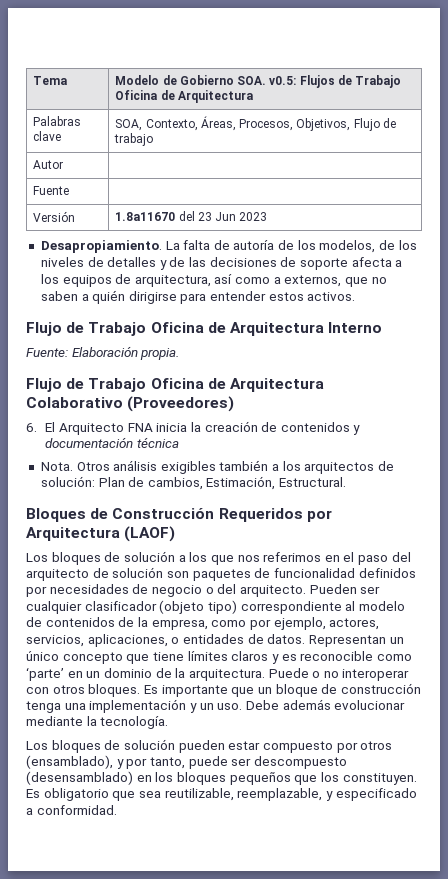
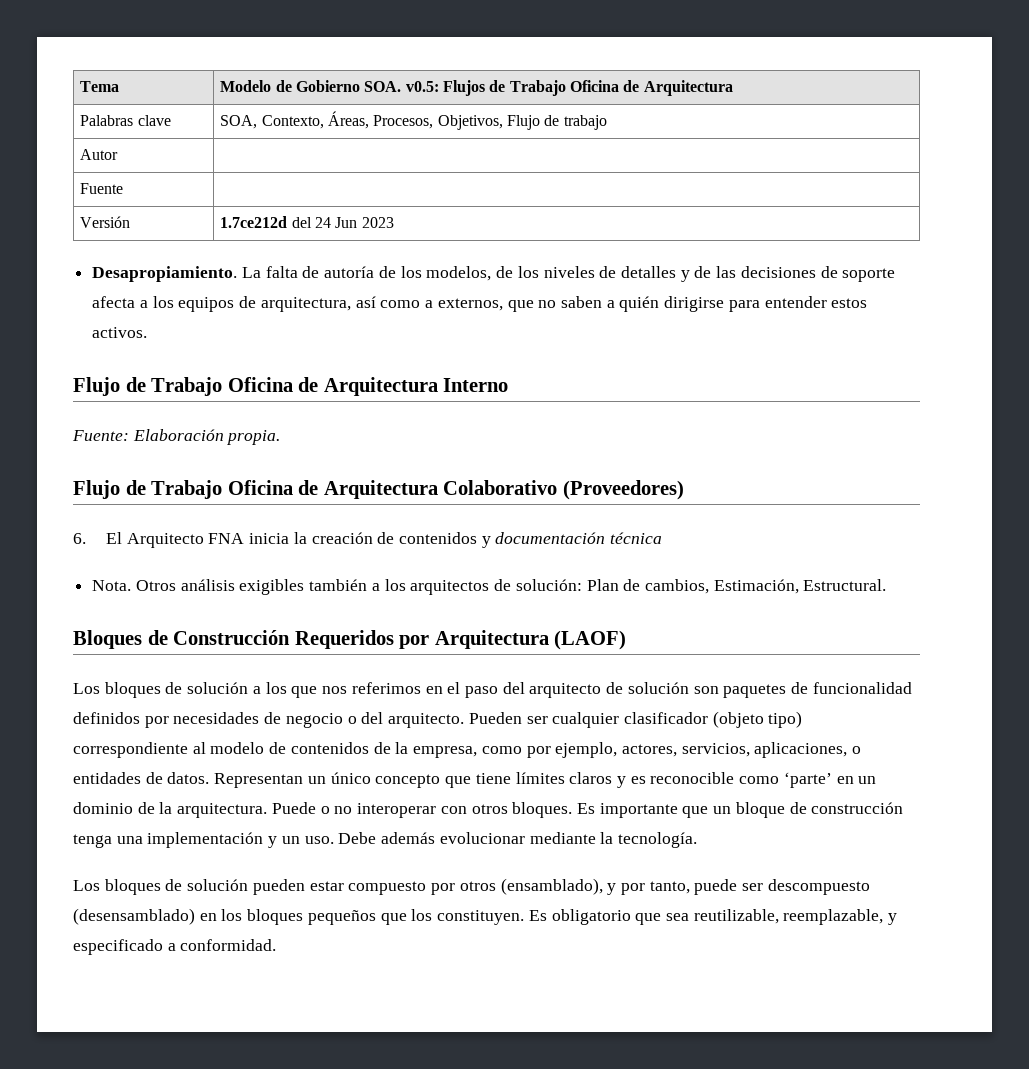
- Versión | 1.8a11670 del 23 Jun 2023
+ Versión | 1.7ce212d del 24 Jun 2023

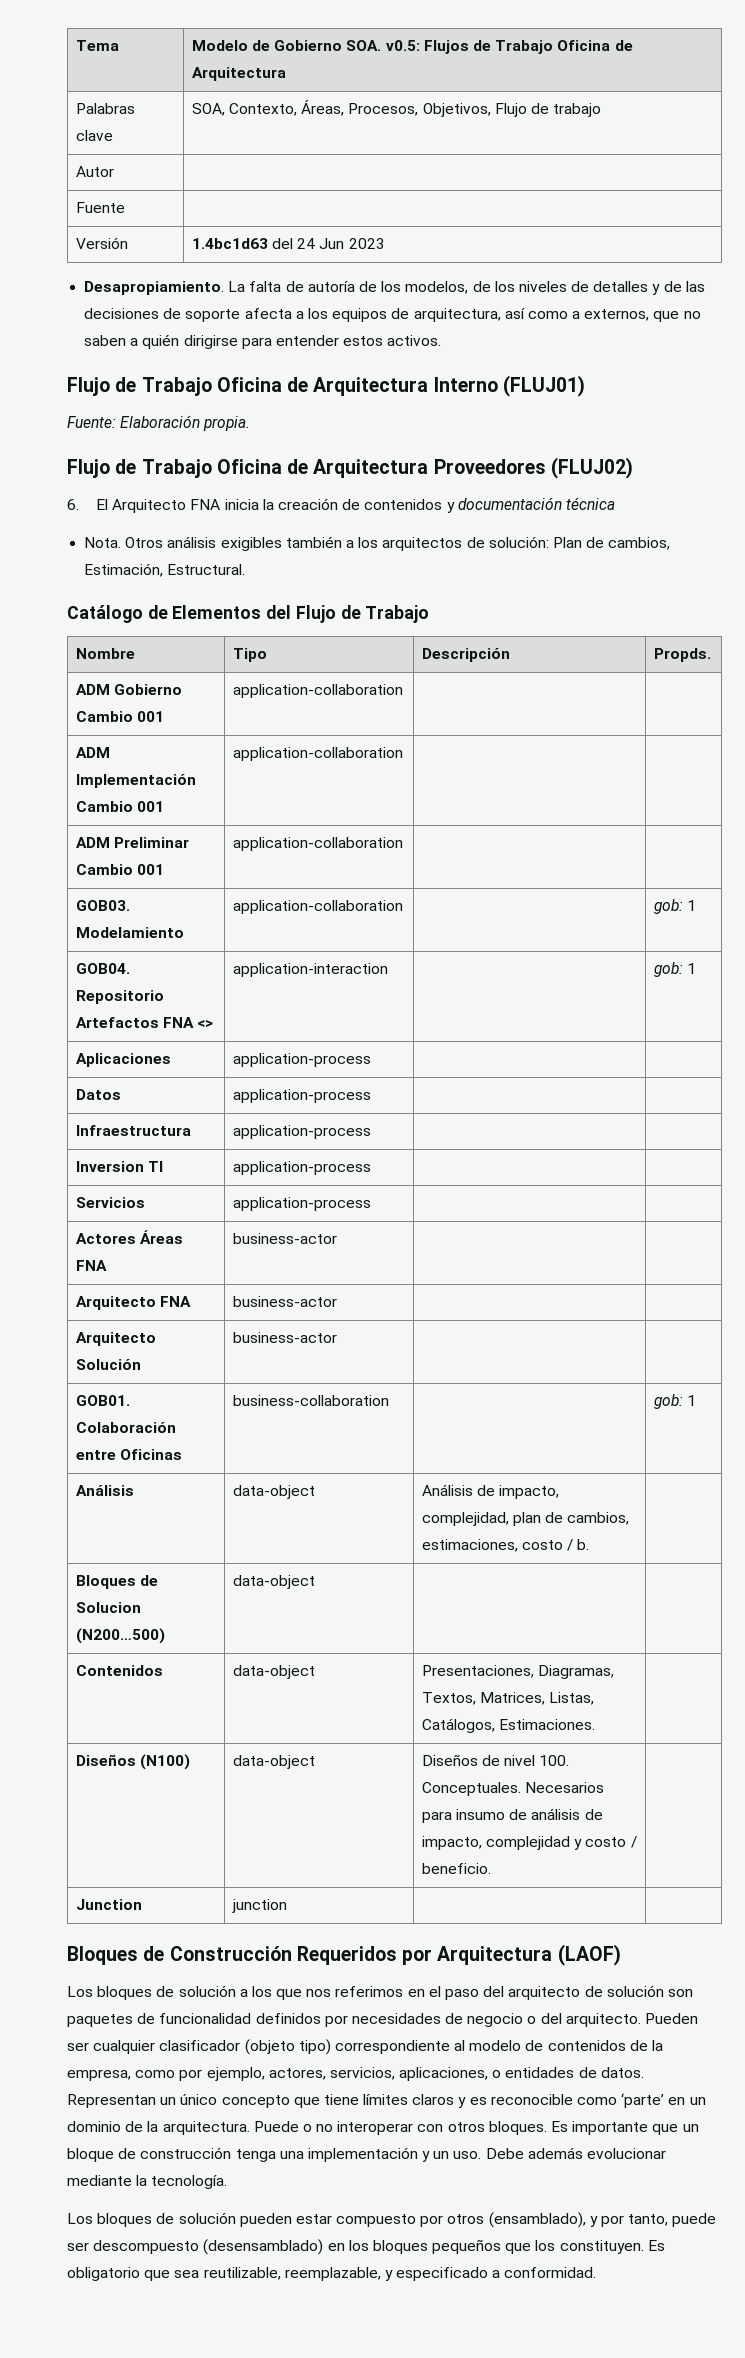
- Versión | 1.7ce212d del 24 Jun 2023
+ Versión | 1.4bc1d63 del 24 Jun 2023
- Flujo de Trabajo Oficina de Arquitectura Interno
+ Flujo de Trabajo Oficina de Arquitectura Interno (FLUJ01)
- Flujo de Trabajo Oficina de Arquitectura Colaborativo (Proveedores)
+ Flujo de Trabajo Oficina de Arquitectura Proveedores (FLUJ02)
+ Catálogo de Elementos del Flujo de Trabajo
+ Nombre | Tipo | Descripción | Propds.
+ ADM Gobierno Cambio 001 | application-collaboration | |
+ ADM Implementación Cambio 001 | application-collaboration | |
+ ADM Preliminar Cambio 001 | application-collaboration | |
+ GOB03. Modelamiento | application-collaboration | | gob: 1
+ GOB04. Repositorio Artefactos FNA <> | application-interaction | | gob: 1
+ Aplicaciones | application-process | |
+ Datos | application-process | |
+ Infraestructura | application-process | |
+ Inversion TI | application-process | |
+ Servicios | application-process | |
+ Actores Áreas FNA | business-actor | |
+ Arquitecto FNA | business-actor | |
+ Arquitecto Solución | business-actor | |
+ GOB01. Colaboración entre Oficinas | business-collaboration | | gob: 1
+ Análisis | data-object | Análisis de impacto, complejidad, plan de cambios, estimaciones, costo / b. |
+ Bloques de Solucion (N200…500) | data-object | |
+ Contenidos | data-object | Presentaciones, Diagramas, Textos, Matrices, Listas, Catálogos, Estimaciones. |
+ Diseños (N100) | data-object | Diseños de nivel 100. Conceptuales. Necesarios para insumo de análisis de impacto, complejidad y costo / beneficio. |
+ Junction | junction | |

